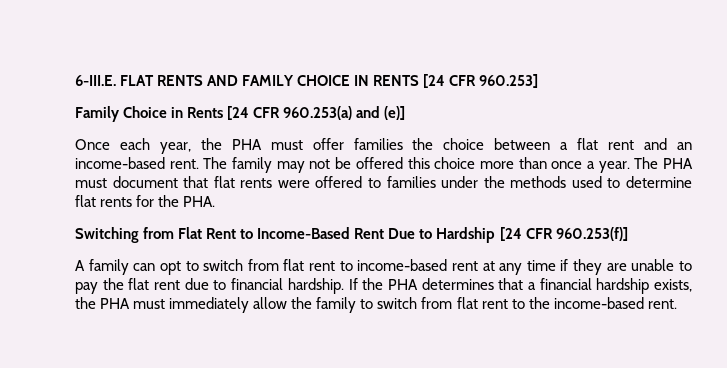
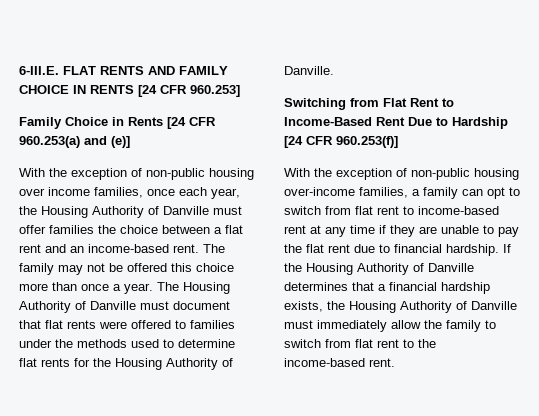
- Once each year, the PHA must offer families the choice between a flat rent and an income-based rent.
+ With the exception of non-public housing over income families, once each year, the Housing Authority of Danville must offer families the choice between a flat rent and an income-based rent.
- The PHA must document that flat rents were offered to families under the methods used to determine flat rents for the PHA.
+ The Housing Authority of Danville must document that flat rents were offered to families under the methods used to determine flat rents for the Housing Authority of Danville.
- A family can opt to switch from flat rent to income-based rent at any time if they are unable to pay the flat rent due to financial hardship.
+ With the exception of non-public housing over-income families, a family can opt to switch from flat rent to income-based rent at any time if they are unable to pay the flat rent due to financial hardship.
- If the PHA determines that a financial hardship exists, the PHA must immediately allow the family to switch from flat rent to the income-based rent.
+ If the Housing Authority of Danville determines that a financial hardship exists, the Housing Authority of Danville must immediately allow the family to switch from flat rent to the income-based rent.

